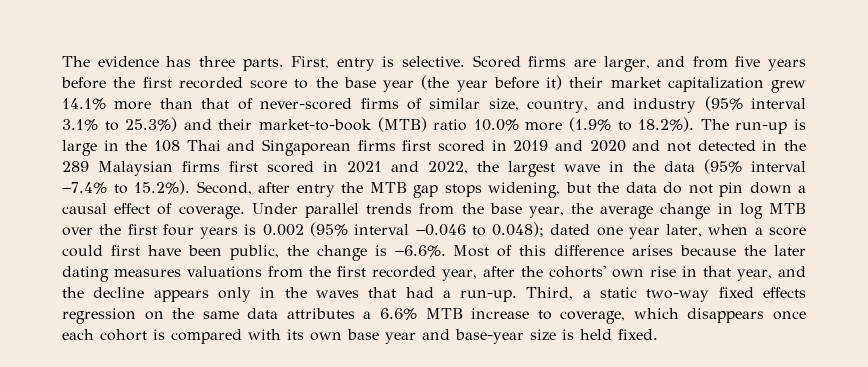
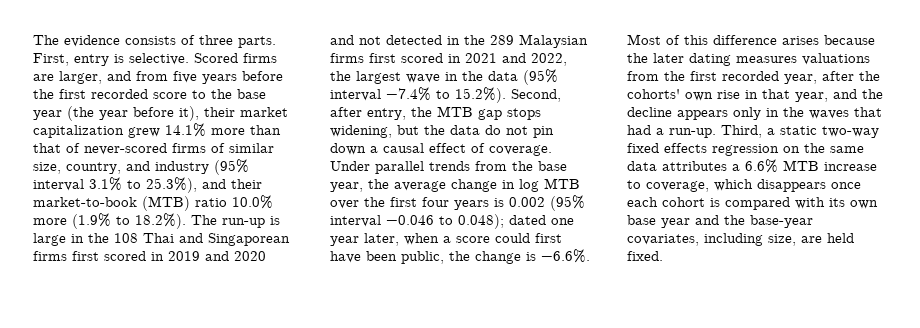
- The evidence has three parts.
+ The evidence consists of three parts.
- Scored firms are larger, and from five years before the first recorded score to the base year (the year before it) their market capitalization grew 14.1% more than that of never-scored firms of similar size, country, and industry (95% interval 3.1% to 25.3%) and their market-to-book (MTB) ratio 10.0% more (1.9% to 18.2%). The run-up is large in the 108 Thai and Singaporean firms first scored in 2019 and 2020 and not detected in the 289 Malaysian firms first scored in 2021 and 2022, the largest wave in the data (95% interval −7.4% to 15.2%). Second, after entry the MTB gap stops widening, but the data do not pin down a causal effect of coverage.
+ Scored firms are larger, and from five years before the first recorded score to the base year (the year before it), their market capitalization grew 14.1% more than that of never-scored firms of similar size, country, and industry (95% interval 3.1% to 25.3%), and their market-to-book (MTB) ratio 10.0% more (1.9% to 18.2%). The run-up is large in the 108 Thai and Singaporean firms first scored in 2019 and 2020 and not detected in the 289 Malaysian firms first scored in 2021 and 2022, the largest wave in the data (95% interval −7.4% to 15.2%). Second, after entry, the MTB gap stops widening, but the data do not pin down a causal effect of coverage.
- Third, a static two-way fixed effects regression on the same data attributes a 6.6% MTB increase to coverage, which disappears once each cohort is compared with its own base year and base-year size is held fixed.
+ Third, a static two-way fixed effects regression on the same data attributes a 6.6% MTB increase to coverage, which disappears once each cohort is compared with its own base year and the base-year covariates, including size, are held fixed.

